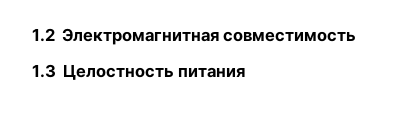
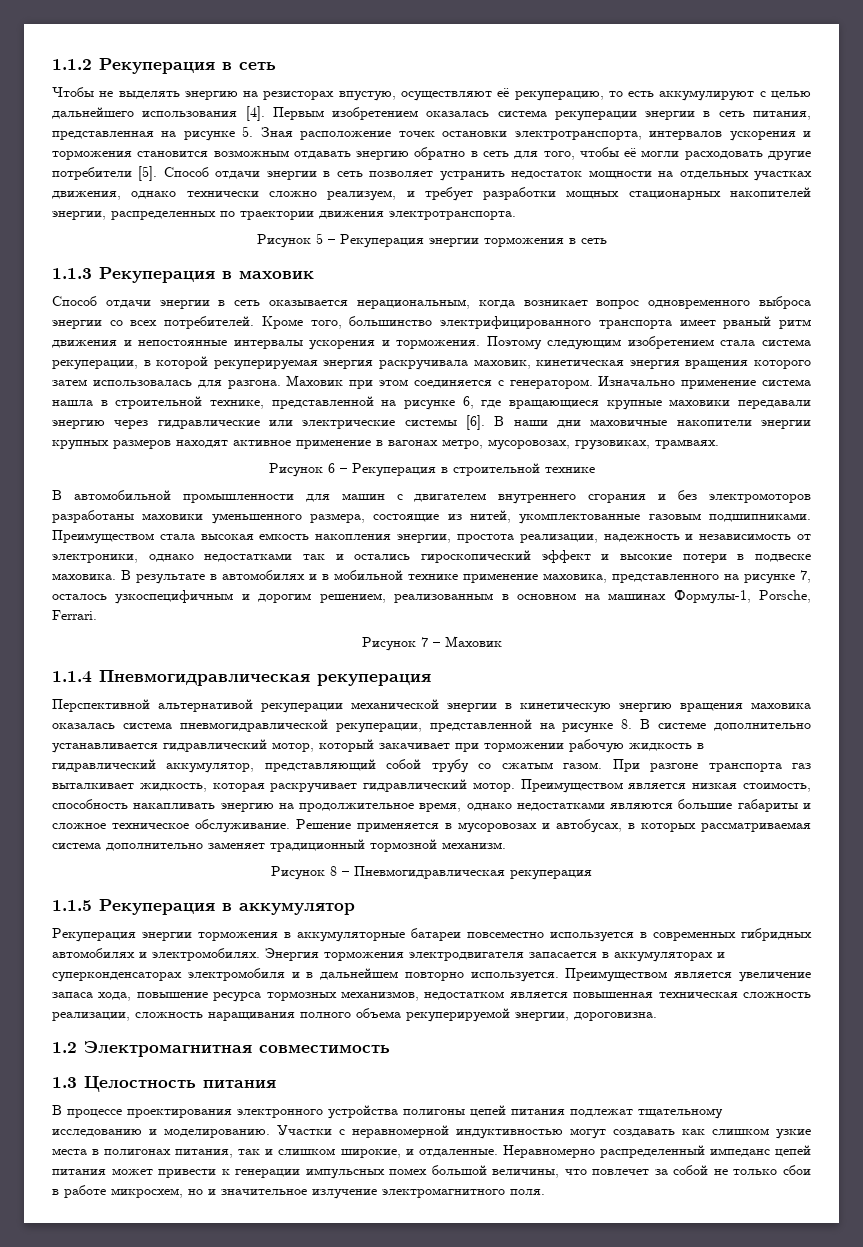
+ 1.1.2 Рекуперация в сеть
+ Чтобы не выделять энергию на резисторах впустую, осуществляют её рекуперацию, то есть аккумулируют с целью дальнейшего использования [4]. Первым изобретением оказалась система рекуперации энергии в сеть питания, представленная на рисунке 5. Зная расположение точек остановки электротранспорта, интервалов ускорения и торможения становится возможным отдавать энергию обратно в сеть для того, чтобы её могли расходовать другие потребители [5]. Способ отдачи энергии в сеть позволяет устранить недостаток мощности на отдельных участках движения, однако технически сложно реализуем, и требует разработки мощных стационарных накопителей энергии, распределенных по траектории движения электротранспорта.
+ Рисунок 5 – Рекуперация энергии торможения в сеть
+ 1.1.3 Рекуперация в маховик
+ Способ отдачи энергии в сеть оказывается нерациональным, когда возникает вопрос одновременного выброса энергии со всех потребителей. Кроме того, большинство электрифицированного транспорта имеет рваный ритм движения и непостоянные интервалы ускорения и торможения. Поэтому следующим изобретением стала система рекуперации, в которой рекуперируемая энергия раскручивала маховик, кинетическая энергия вращения которого затем использовалась для разгона. Маховик при этом соединяется с генератором. Изначально применение система нашла в строительной технике, представленной на рисунке 6, где вращающиеся крупные маховики передавали энергию через гидравлические или электрические системы [6]. В наши дни маховичные накопители энергии крупных размеров находят активное применение в вагонах метро, мусоровозах, грузовиках, трамваях.
+ Рисунок 6 – Рекуперация в строительной технике
+ В автомобильной промышленности для машин с двигателем внутреннего сгорания и без электромоторов разработаны маховики уменьшенного размера, состоящие из нитей, укомплектованные газовым подшипниками. Преимуществом стала высокая емкость накопления энергии, простота реализации, надежность и независимость от электроники, однако недостатками так и остались гироскопический эффект и высокие потери в подвеске маховика. В результате в автомобилях и в мобильной технике применение маховика, представленного на рисунке 7, осталось узкоспецифичным и дорогим решением, реализованным в основном на машинах Формулы-1, Porsche, Ferrari.
+ Рисунок 7 – Маховик
+ 1.1.4 Пневмогидравлическая рекуперация
+ Перспективной альтернативой рекуперации механической энергии в кинетическую энергию вращения маховика оказалась система пневмогидравлической рекуперации, представленной на рисунке 8. В системе дополнительно устанавливается гидравлический мотор, который закачивает при торможении рабочую жидкость в гидравлический аккумулятор, представляющий собой трубу со сжатым газом. При разгоне транспорта газ выталкивает жидкость, которая раскручивает гидравлический мотор. Преимуществом является низкая стоимость, способность накапливать энергию на продолжительное время, однако недостатками являются большие габариты и сложное техническое обслуживание. Решение применяется в мусоровозах и автобусах, в которых рассматриваемая система дополнительно заменяет традиционный тормозной механизм.
+ Рисунок 8 – Пневмогидравлическая рекуперация
+ 1.1.5 Рекуперация в аккумулятор
+ Рекуперация энергии торможения в аккумуляторные батареи повсеместно используется в современных гибридных автомобилях и электромобилях. Энергия торможения электродвигателя запасается в аккумуляторах и суперконденсаторах электромобиля и в дальнейшем повторно используется. Преимуществом является увеличение запаса хода, повышение ресурса тормозных механизмов, недостатком является повышенная техническая сложность реализации, сложность наращивания полного объема рекуперируемой энергии, дороговизна.
+ В процессе проектирования электронного устройства полигоны цепей питания подлежат тщательному исследованию и моделированию. Участки с неравномерной индуктивностью могут создавать как слишком узкие места в полигонах питания, так и слишком широкие, и отдаленные. Неравномерно распределенный импеданс цепей питания может привести к генерации импульсных помех большой величины, что повлечет за собой не только сбои в работе микросхем, но и значительное излучение электромагнитного поля.

